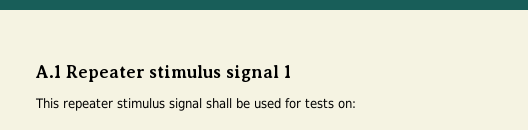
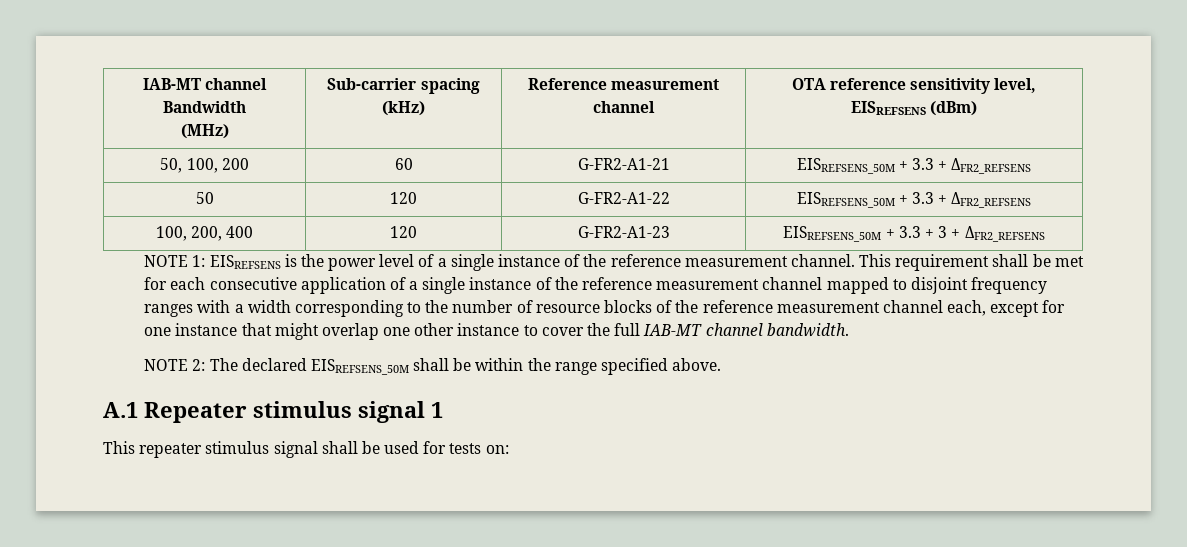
+ IAB-MT channel Bandwidth
+ (MHz) | Sub-carrier spacing (kHz) | Reference measurement channel | OTA reference sensitivity level, EISREFSENS (dBm)
+ 50, 100, 200 | 60 | G-FR2-A1-21 | EISREFSENS_50M + 3.3 + ΔFR2_REFSENS
+ 50 | 120 | G-FR2-A1-22 | EISREFSENS_50M + 3.3 + ΔFR2_REFSENS
+ 100, 200, 400 | 120 | G-FR2-A1-23 | EISREFSENS_50M + 3.3 + 3 + ΔFR2_REFSENS
+ NOTE 1: EISREFSENS is the power level of a single instance of the reference measurement channel. This requirement shall be met for each consecutive application of a single instance of the reference measurement channel mapped to disjoint frequency ranges with a width corresponding to the number of resource blocks of the reference measurement channel each, except for one instance that might overlap one other instance to cover the full IAB-MT channel bandwidth.
+ NOTE 2: The declared EISREFSENS_50M shall be within the range specified above.

